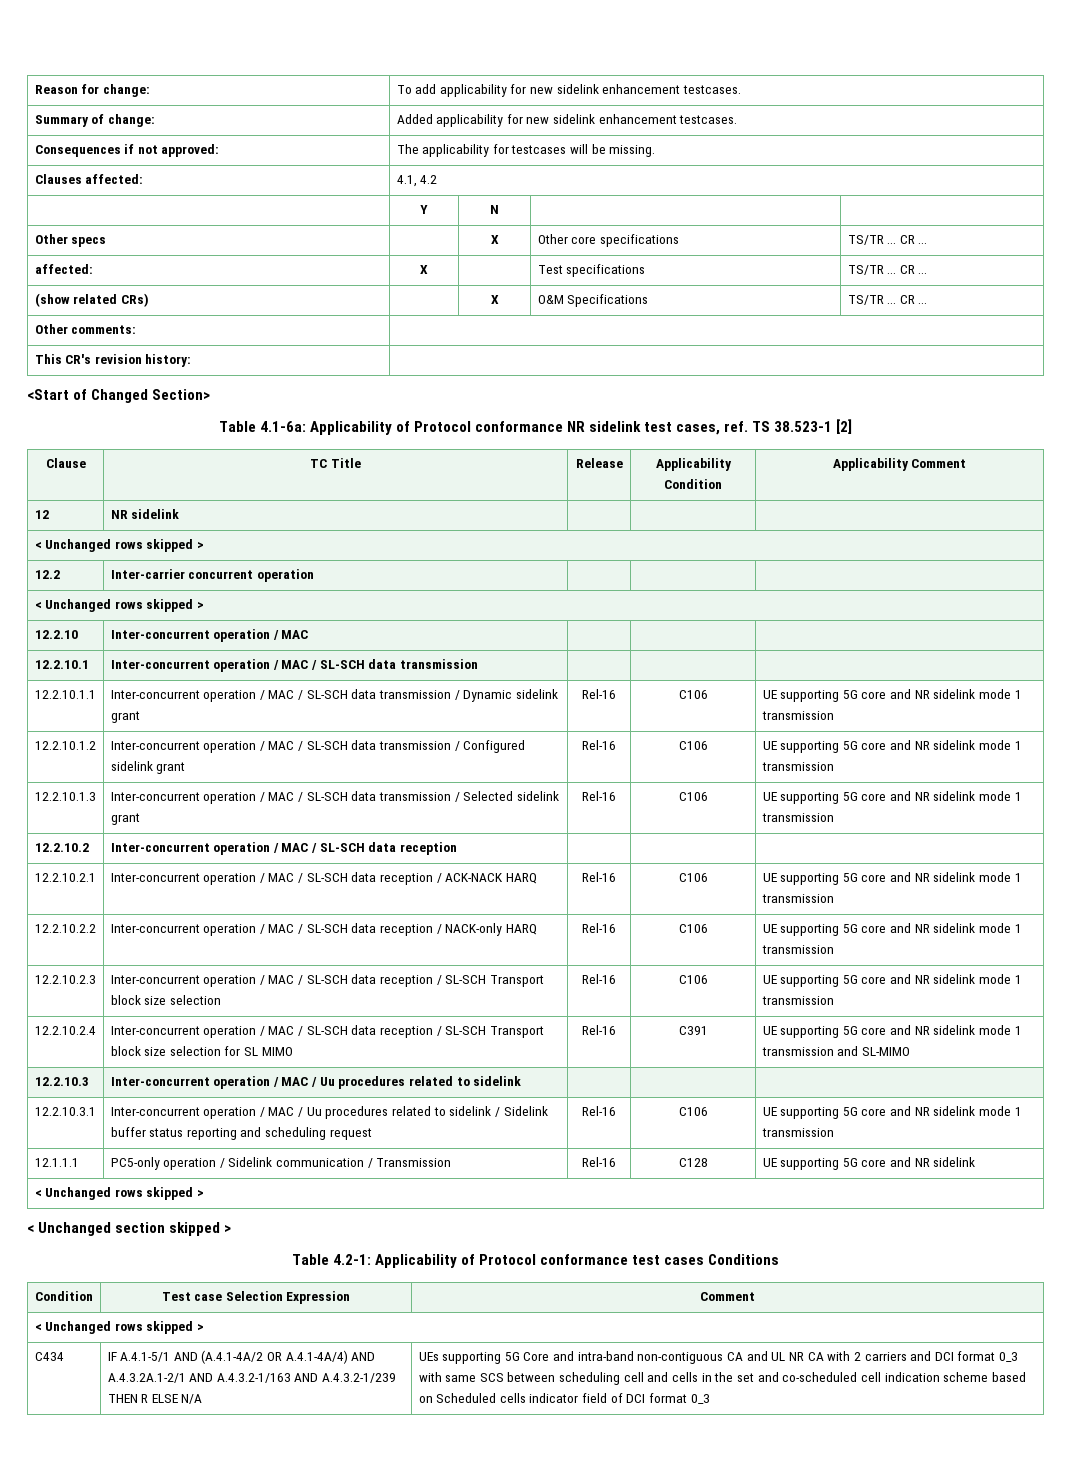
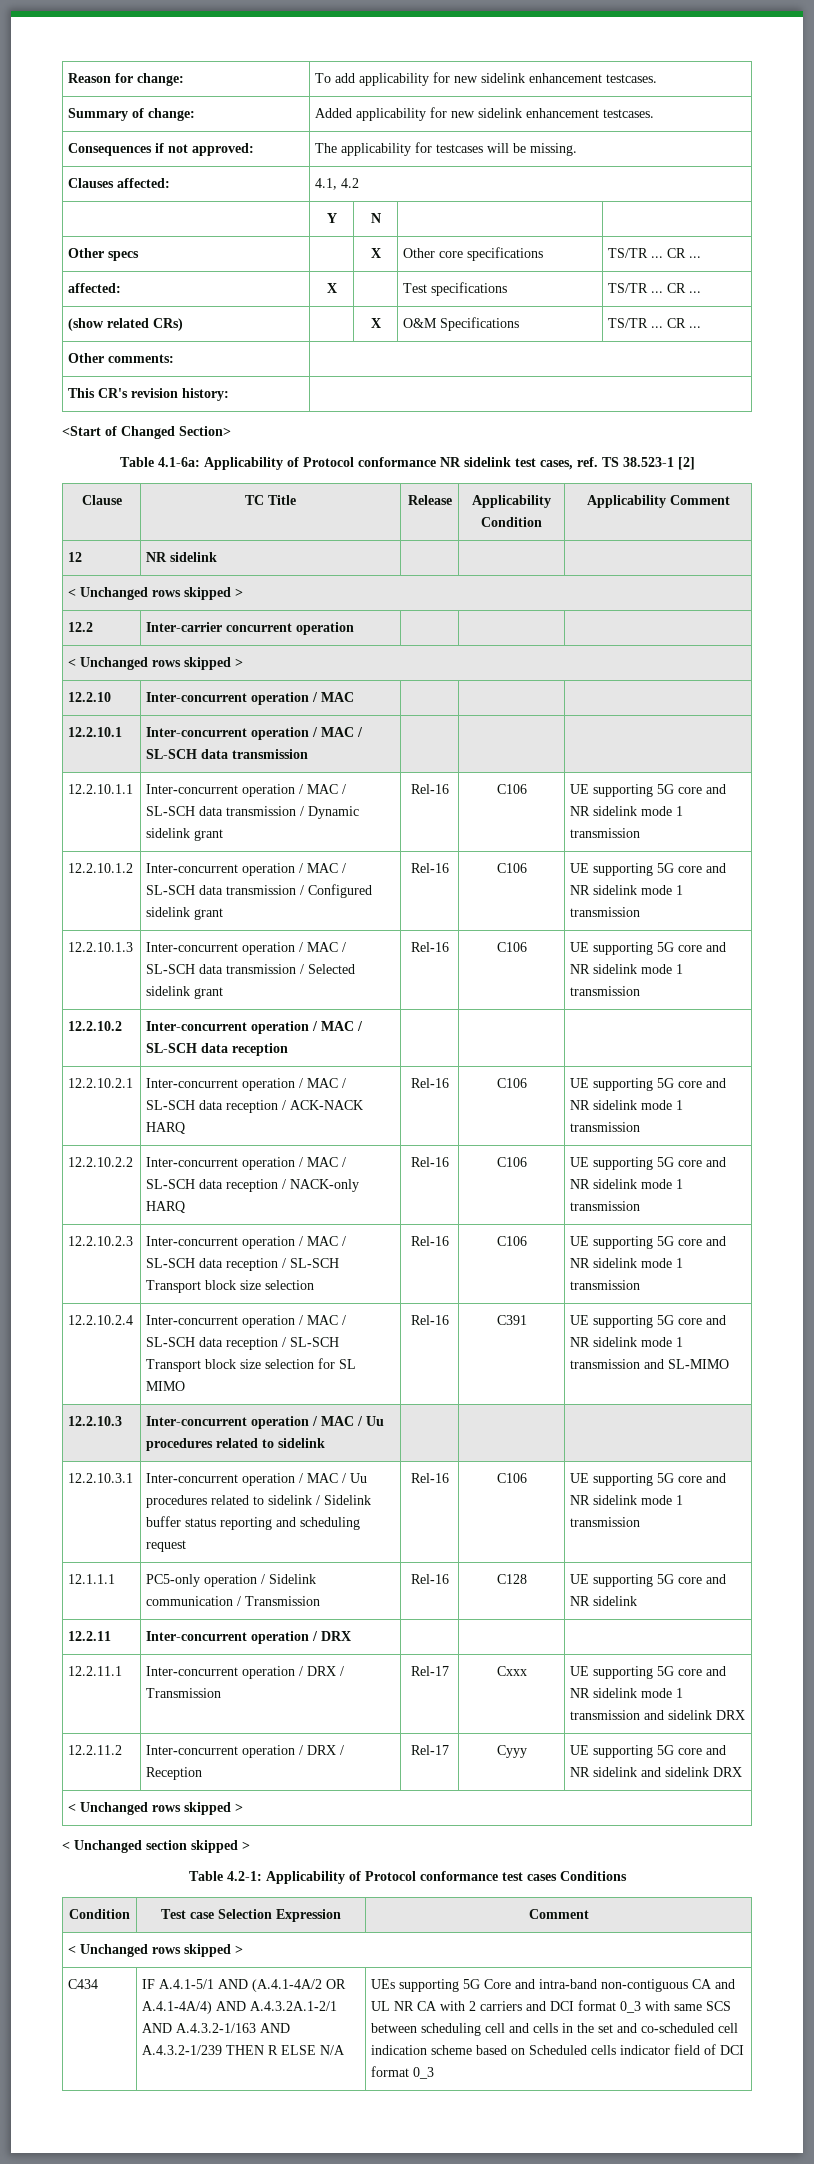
+ 12.2.11 | Inter-concurrent operation / DRX | | |
+ 12.2.11.1 | Inter-concurrent operation / DRX / Transmission | Rel-17 | Cxxx | UE supporting 5G core and NR sidelink mode 1 transmission and sidelink DRX
+ 12.2.11.2 | Inter-concurrent operation / DRX / Reception | Rel-17 | Cyyy | UE supporting 5G core and NR sidelink and sidelink DRX

